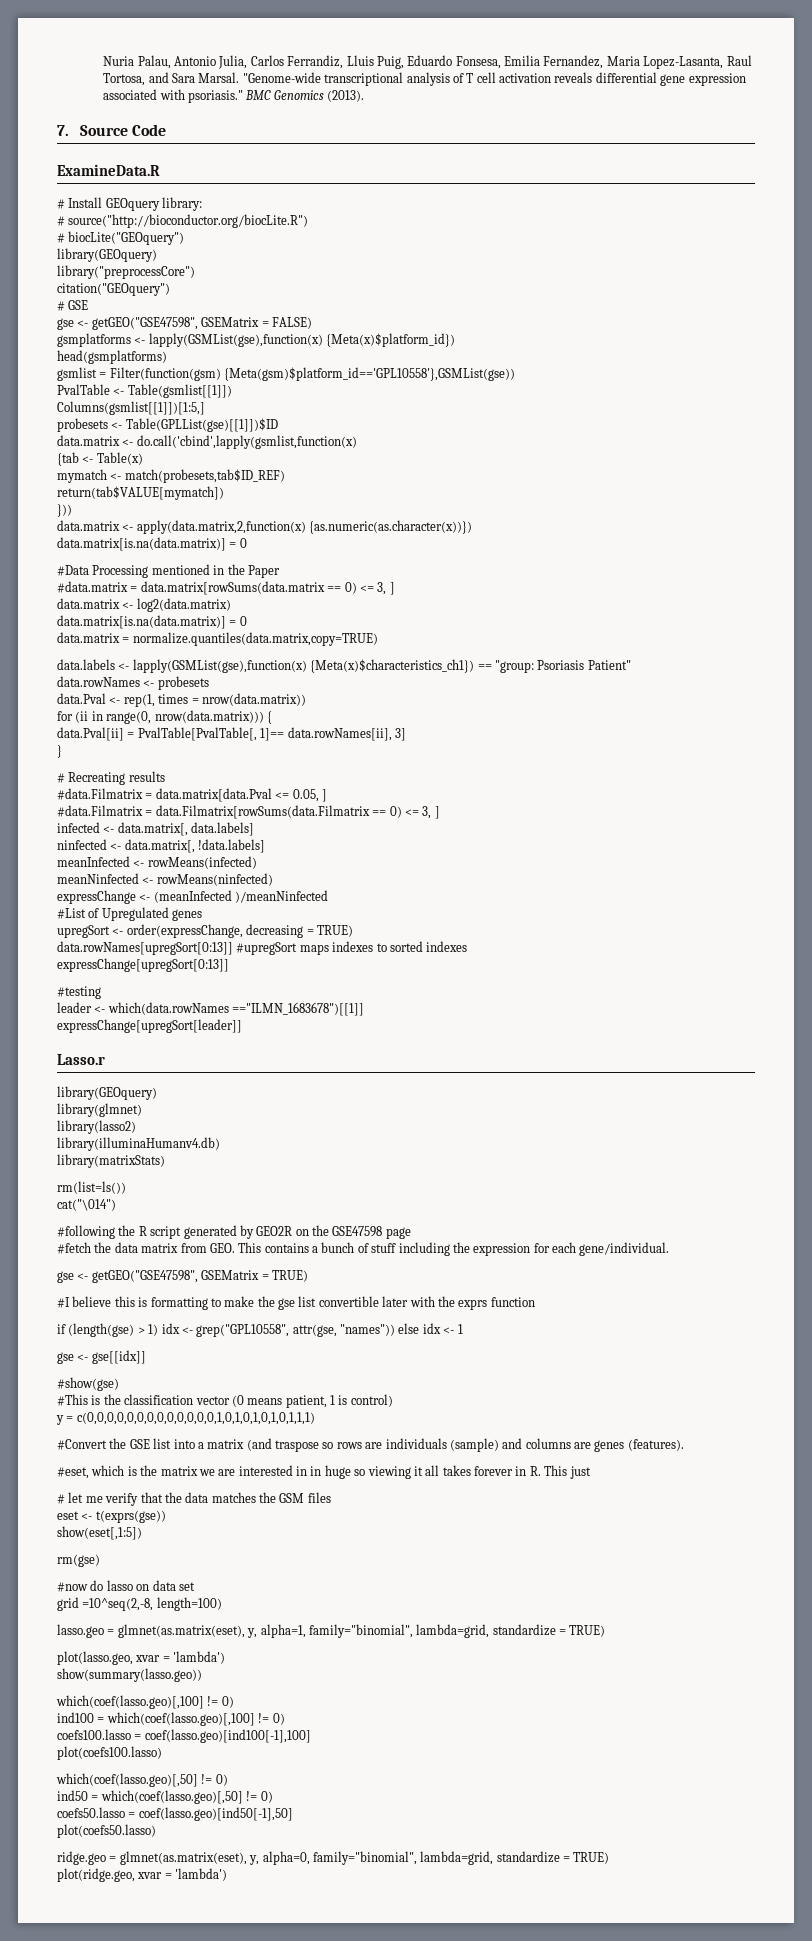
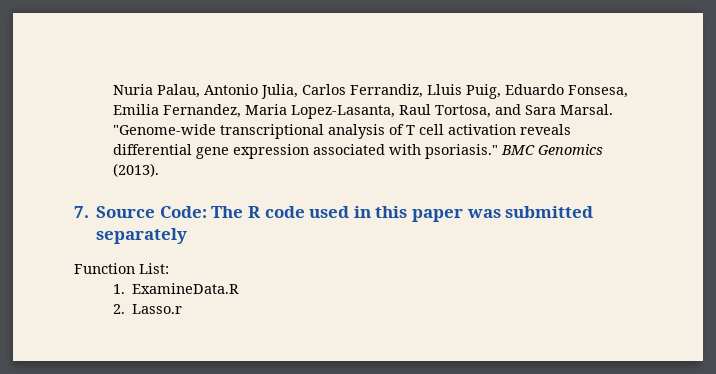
- 7. Source Code
- ExamineData.R
- # Install GEOquery library:
- # source("http://bioconductor.org/biocLite.R")
- # biocLite("GEOquery")
- library(GEOquery)
- library("preprocessCore")
- citation("GEOquery")
- # GSE
- gse <- getGEO("GSE47598", GSEMatrix = FALSE)
- gsmplatforms <- lapply(GSMList(gse),function(x) {Meta(x)$platform_id})
- head(gsmplatforms)
- gsmlist = Filter(function(gsm) {Meta(gsm)$platform_id=='GPL10558'},GSMList(gse))
- PvalTable <- Table(gsmlist[[1]])
- Columns(gsmlist[[1]])[1:5,]
- probesets <- Table(GPLList(gse)[[1]])$ID
- data.matrix <- do.call('cbind',lapply(gsmlist,function(x)
- {tab <- Table(x)
- mymatch <- match(probesets,tab$ID_REF)
- return(tab$VALUE[mymatch])
- }))
- data.matrix <- apply(data.matrix,2,function(x) {as.numeric(as.character(x))})
- data.matrix[is.na(data.matrix)] = 0
- #Data Processing mentioned in the Paper
- #data.matrix = data.matrix[rowSums(data.matrix == 0) <= 3, ]
- data.matrix <- log2(data.matrix)
- data.matrix[is.na(data.matrix)] = 0
- data.matrix = normalize.quantiles(data.matrix,copy=TRUE)
- data.labels <- lapply(GSMList(gse),function(x) {Meta(x)$characteristics_ch1}) == "group: Psoriasis Patient"
- data.rowNames <- probesets
- data.Pval <- rep(1, times = nrow(data.matrix))
- for (ii in range(0, nrow(data.matrix))) {
- data.Pval[ii] = PvalTable[PvalTable[, 1]== data.rowNames[ii], 3]
- }
- # Recreating results
- #data.Filmatrix = data.matrix[data.Pval <= 0.05, ]
- #data.Filmatrix = data.Filmatrix[rowSums(data.Filmatrix == 0) <= 3, ]
- infected <- data.matrix[, data.labels]
- ninfected <- data.matrix[, !data.labels]
- meanInfected <- rowMeans(infected)
- meanNinfected <- rowMeans(ninfected)
- expressChange <- (meanInfected )/meanNinfected
- #List of Upregulated genes
- upregSort <- order(expressChange, decreasing = TRUE)
- data.rowNames[upregSort[0:13]] #upregSort maps indexes to sorted indexes
- expressChange[upregSort[0:13]]
- #testing
- leader <- which(data.rowNames =="ILMN_1683678")[[1]]
- expressChange[upregSort[leader]]
- Lasso.r
- library(GEOquery)
- library(glmnet)
- library(lasso2)
- library(illuminaHumanv4.db)
- library(matrixStats)
- rm(list=ls())
- cat("\014")
- #following the R script generated by GEO2R on the GSE47598 page
- #fetch the data matrix from GEO. This contains a bunch of stuff including the expression for each gene/individual.
- gse <- getGEO("GSE47598", GSEMatrix = TRUE)
- #I believe this is formatting to make the gse list convertible later with the exprs function
- if (length(gse) > 1) idx <- grep("GPL10558", attr(gse, "names")) else idx <- 1
- gse <- gse[[idx]]
- #show(gse)
- #This is the classification vector (0 means patient, 1 is control)
- y = c(0,0,0,0,0,0,0,0,0,0,0,0,0,1,0,1,0,1,0,1,0,1,1,1)
- #Convert the GSE list into a matrix (and traspose so rows are individuals (sample) and columns are genes (features).
- #eset, which is the matrix we are interested in in huge so viewing it all takes forever in R. This just
- # let me verify that the data matches the GSM files
- eset <- t(exprs(gse))
- show(eset[,1:5])
- rm(gse)
- #now do lasso on data set
- grid =10^seq(2,-8, length=100)
- lasso.geo = glmnet(as.matrix(eset), y, alpha=1, family="binomial", lambda=grid, standardize = TRUE)
- plot(lasso.geo, xvar = 'lambda')
- show(summary(lasso.geo))
- which(coef(lasso.geo)[,100] != 0)
- ind100 = which(coef(lasso.geo)[,100] != 0)
- coefs100.lasso = coef(lasso.geo)[ind100[-1],100]
- plot(coefs100.lasso)
- which(coef(lasso.geo)[,50] != 0)
- ind50 = which(coef(lasso.geo)[,50] != 0)
- coefs50.lasso = coef(lasso.geo)[ind50[-1],50]
- plot(coefs50.lasso)
- ridge.geo = glmnet(as.matrix(eset), y, alpha=0, family="binomial", lambda=grid, standardize = TRUE)
- plot(ridge.geo, xvar = 'lambda')
+ 7. Source Code: The R code used in this paper was submitted separately
+ Function List:
+ 1. ExamineData.R
+ 2. Lasso.r

